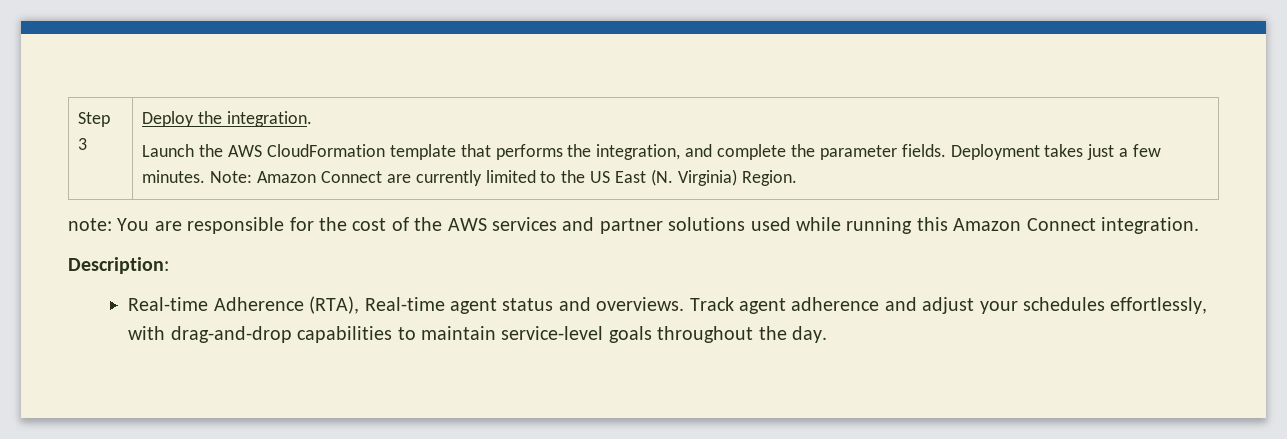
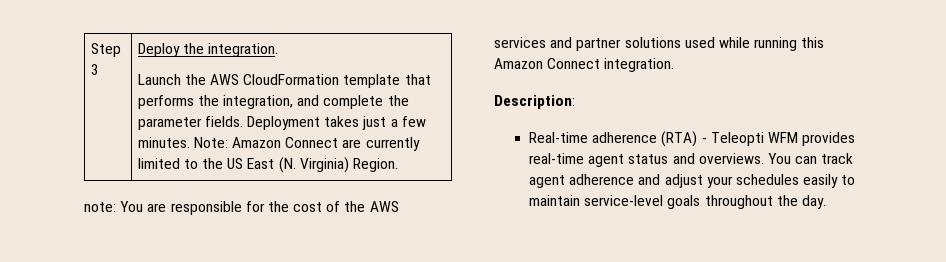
- Real-time Adherence (RTA), Real-time agent status and overviews.
+ Real-time adherence (RTA) - Teleopti WFM provides real-time agent status and overviews.
- Track agent adherence and adjust your schedules effortlessly, with drag-and-drop capabilities to maintain service-level goals throughout the day.
+ You can track agent adherence and adjust your schedules easily to maintain service-level goals throughout the day.

